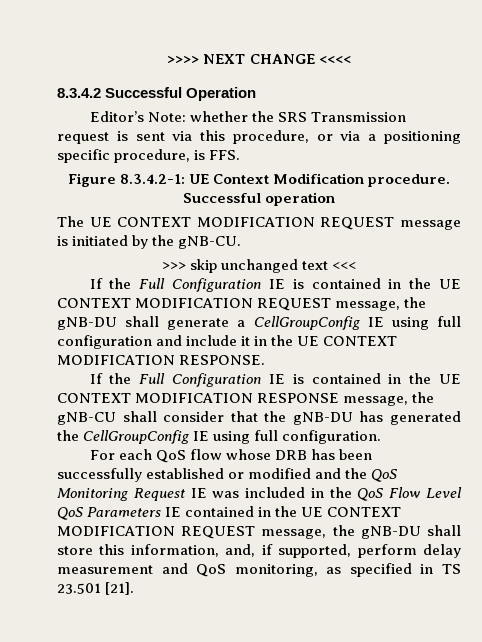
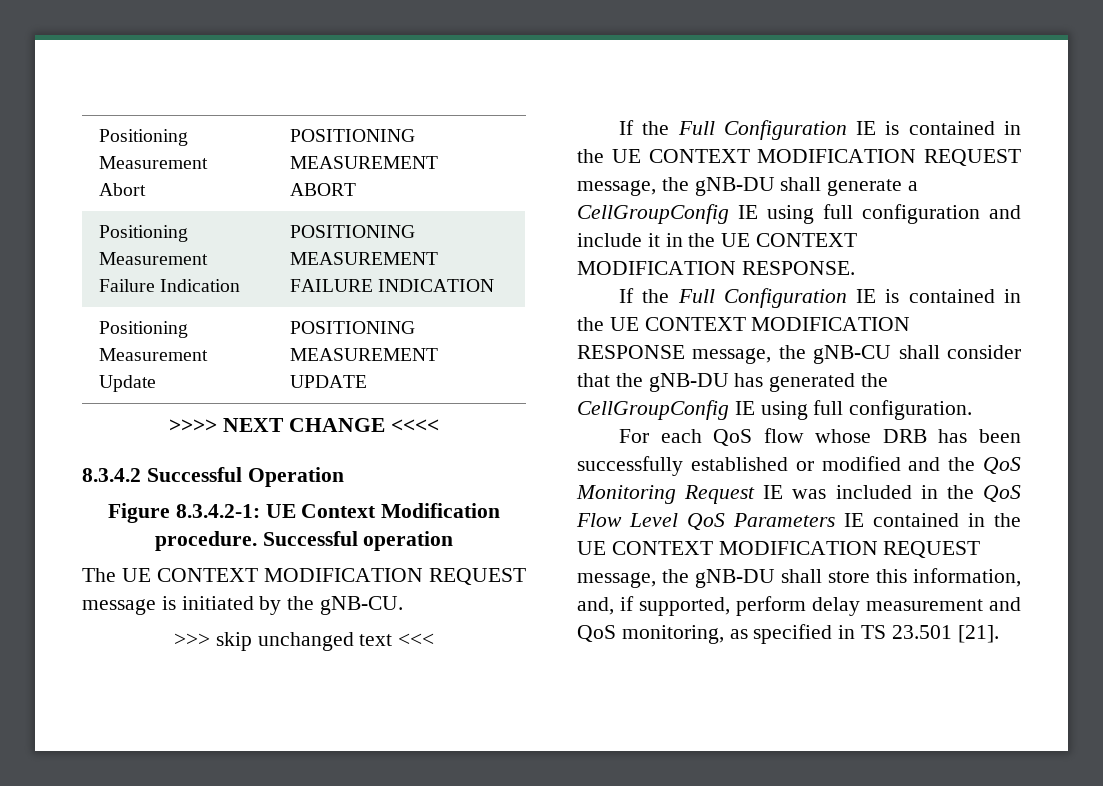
+ Positioning Measurement Abort | POSITIONING MEASUREMENT ABORT
+ Positioning Measurement Failure Indication | POSITIONING MEASUREMENT FAILURE INDICATION
+ Positioning Measurement Update | POSITIONING MEASUREMENT UPDATE
- Editor’s Note: whether the SRS Transmission request is sent via this procedure, or via a positioning specific procedure, is FFS.

